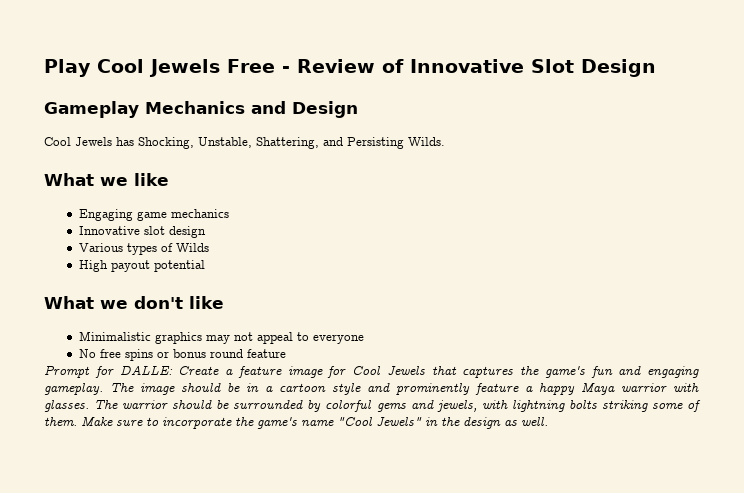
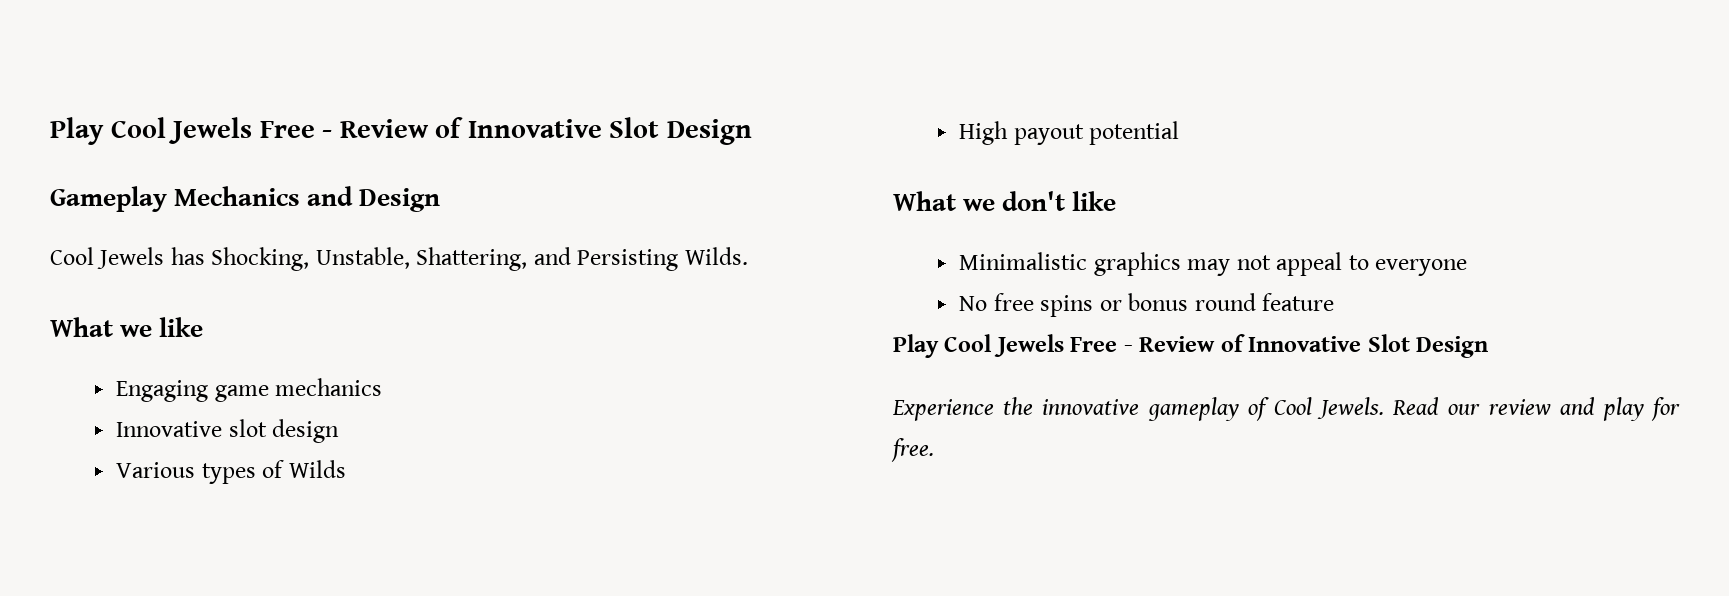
  No free spins or bonus round feature
- Prompt for DALLE: Create a feature image for Cool Jewels that captures the game's fun and engaging gameplay. The image should be in a cartoon style and prominently feature a happy Maya warrior with glasses. The warrior should be surrounded by colorful gems and jewels, with lightning bolts striking some of them. Make sure to incorporate the game's name "Cool Jewels" in the design as well.
+ Play Cool Jewels Free - Review of Innovative Slot Design
+ Experience the innovative gameplay of Cool Jewels. Read our review and play for free.

